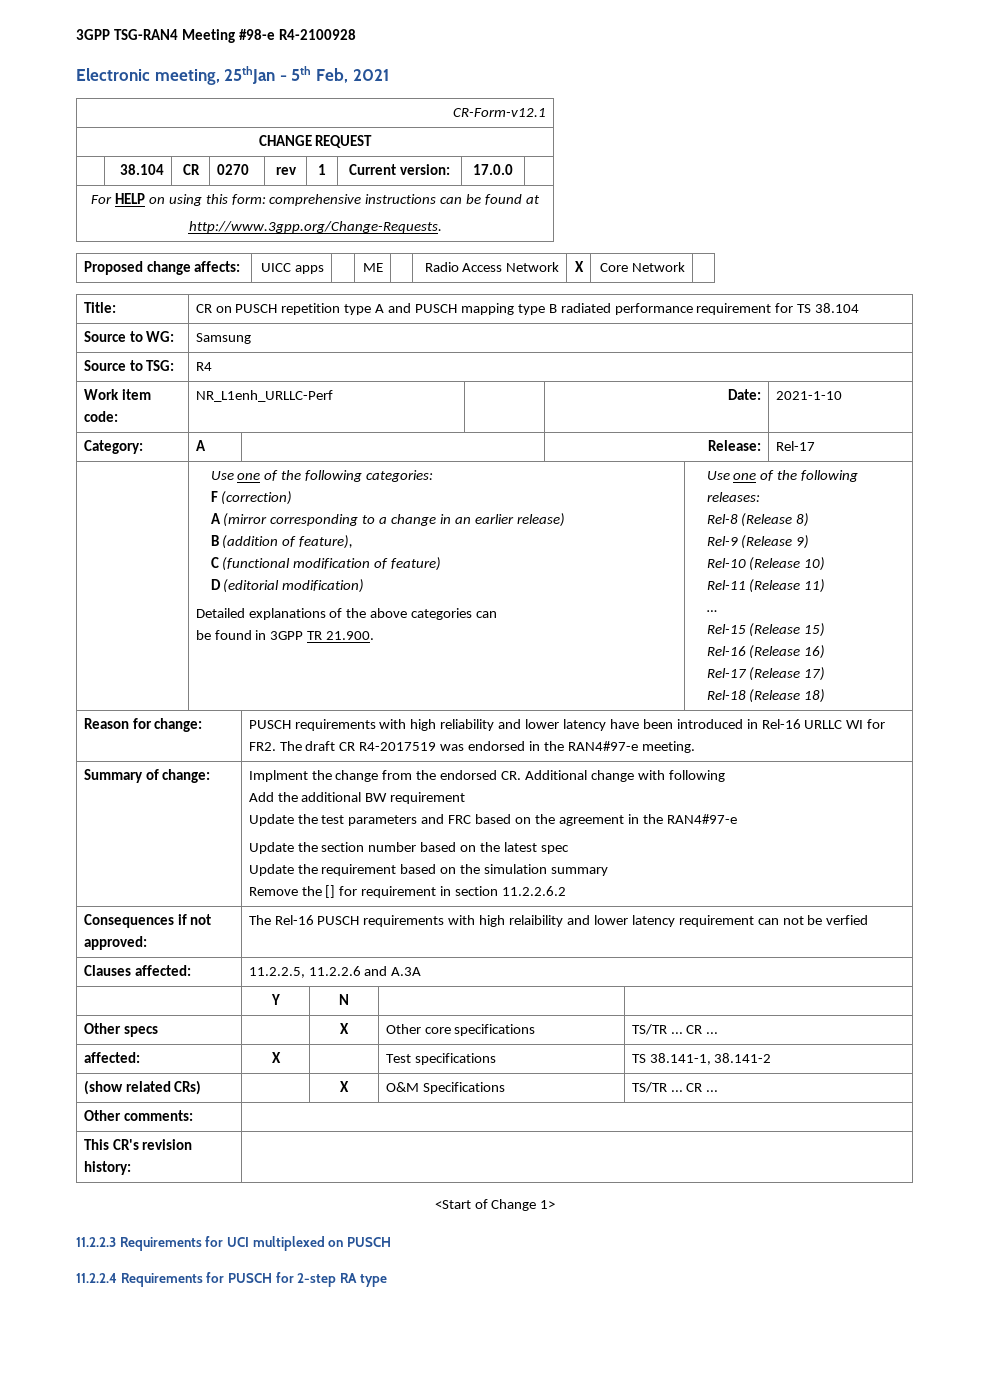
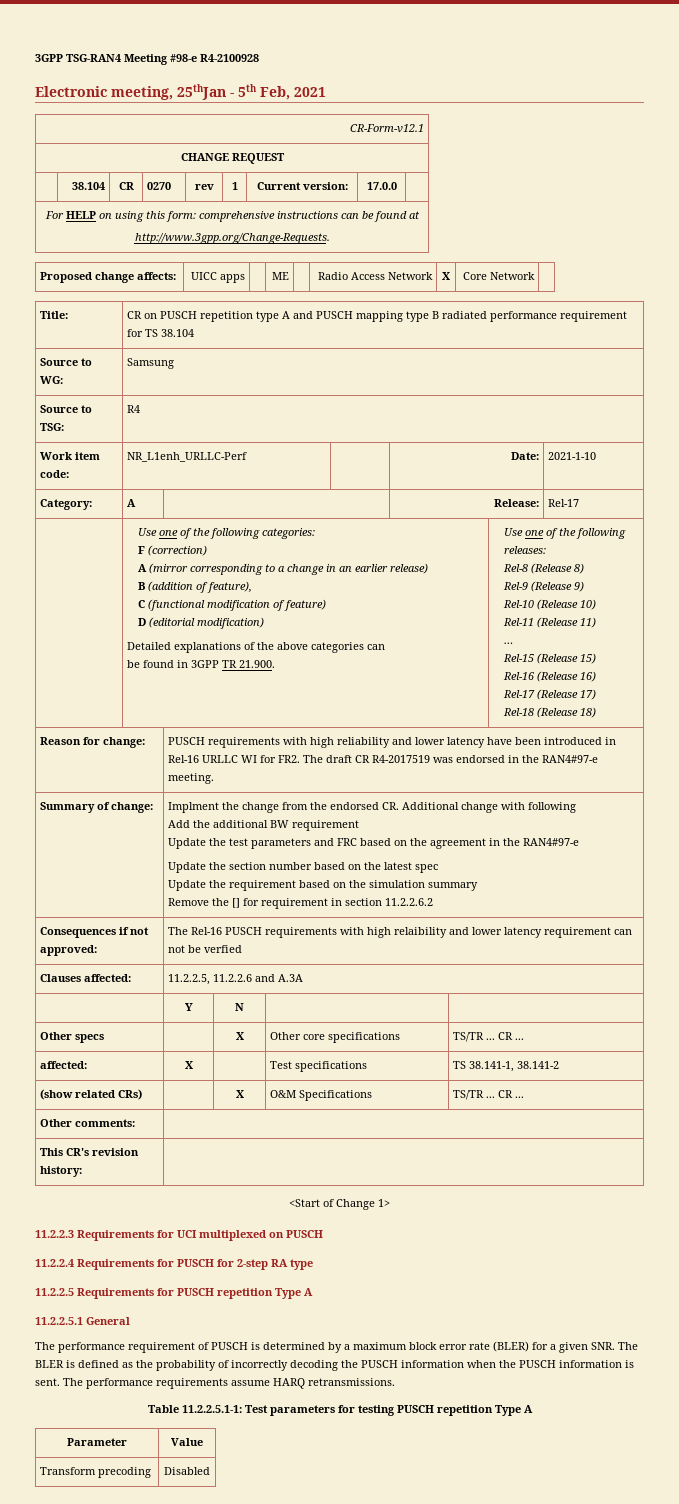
+ 11.2.2.5 Requirements for PUSCH repetition Type A
+ 11.2.2.5.1 General
+ The performance requirement of PUSCH is determined by a maximum block error rate (BLER) for a given SNR. The BLER is defined as the probability of incorrectly decoding the PUSCH information when the PUSCH information is sent. The performance requirements assume HARQ retransmissions.
+ Table 11.2.2.5.1-1: Test parameters for testing PUSCH repetition Type A
+ Parameter | Value
+ Transform precoding | Disabled

